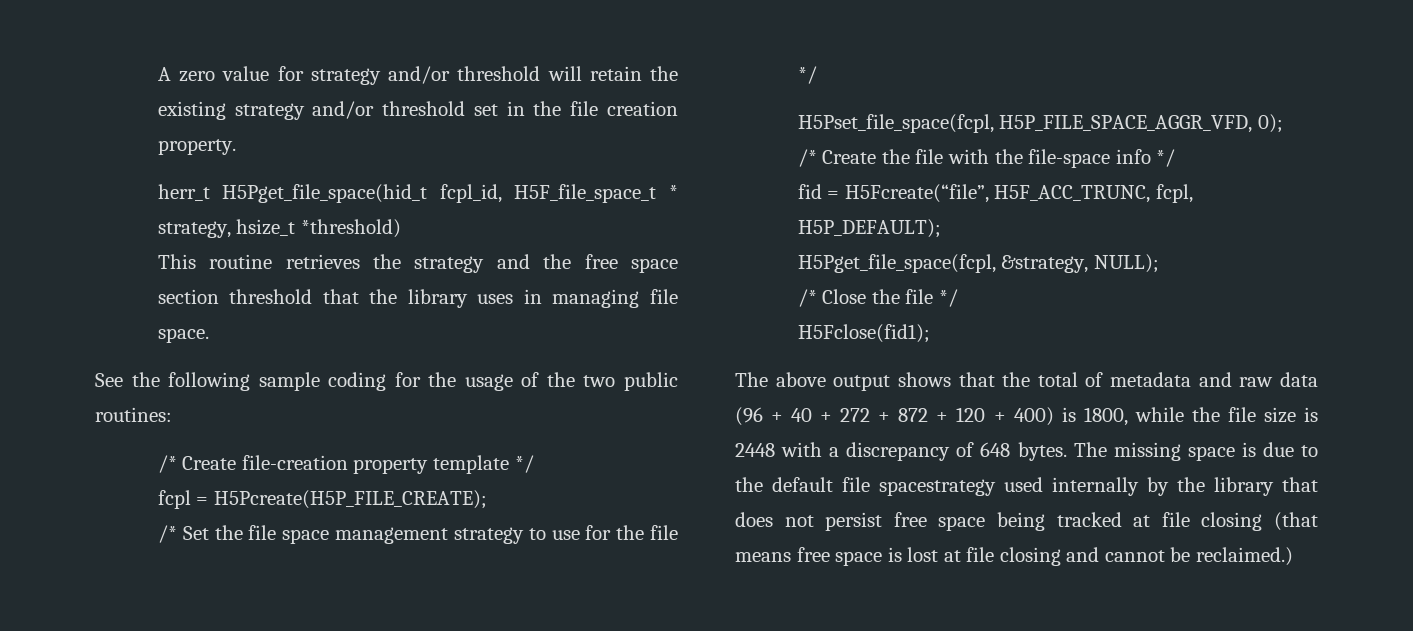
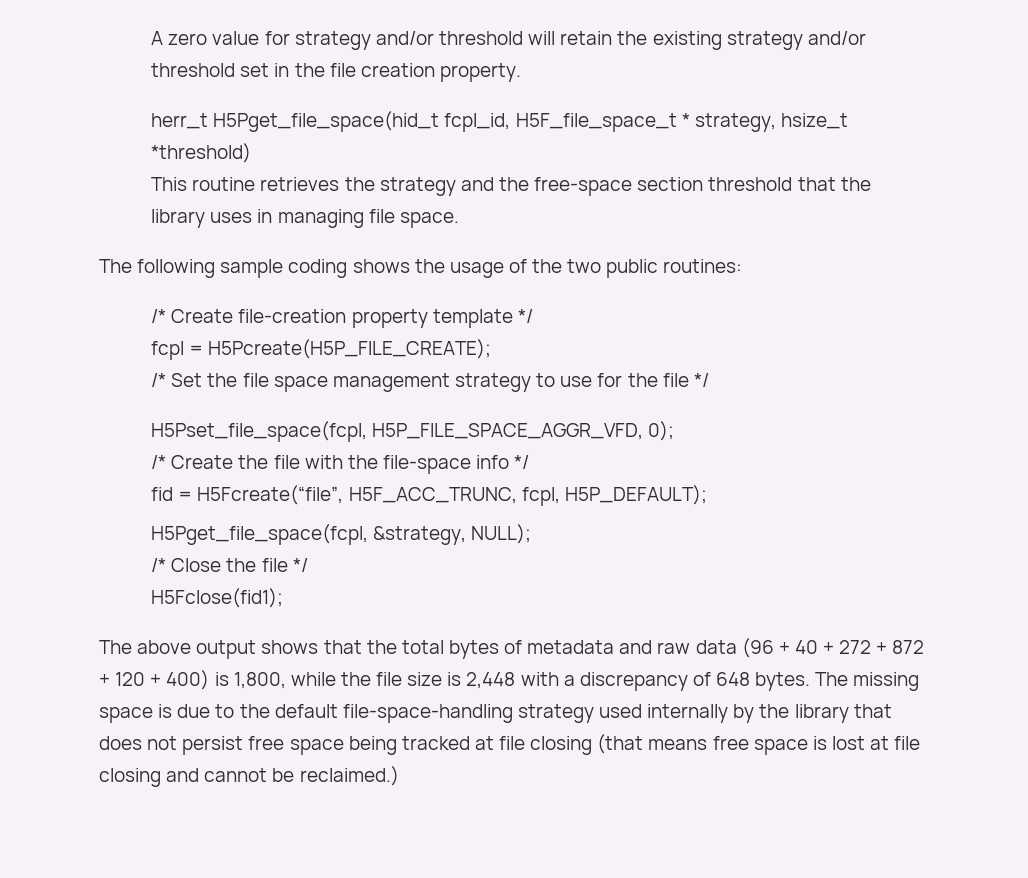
- This routine retrieves the strategy and the free space section threshold that the library uses in managing file space.
+ This routine retrieves the strategy and the free-space section threshold that the library uses in managing file space.
- See the following sample coding for the usage of the two public routines:
+ The following sample coding shows the usage of the two public routines:
- The above output shows that the total of metadata and raw data (96 + 40 + 272 + 872 + 120 + 400) is 1800, while the file size is 2448 with a discrepancy of 648 bytes.
+ The above output shows that the total bytes of metadata and raw data (96 + 40 + 272 + 872 + 120 + 400) is 1,800, while the file size is 2,448 with a discrepancy of 648 bytes.
- The missing space is due to the default file spacestrategy used internally by the library that does not persist free space being tracked at file closing (that means free space is lost at file closing and cannot be reclaimed.)
+ The missing space is due to the default file-space-handling strategy used internally by the library that does not persist free space being tracked at file closing (that means free space is lost at file closing and cannot be reclaimed.)

